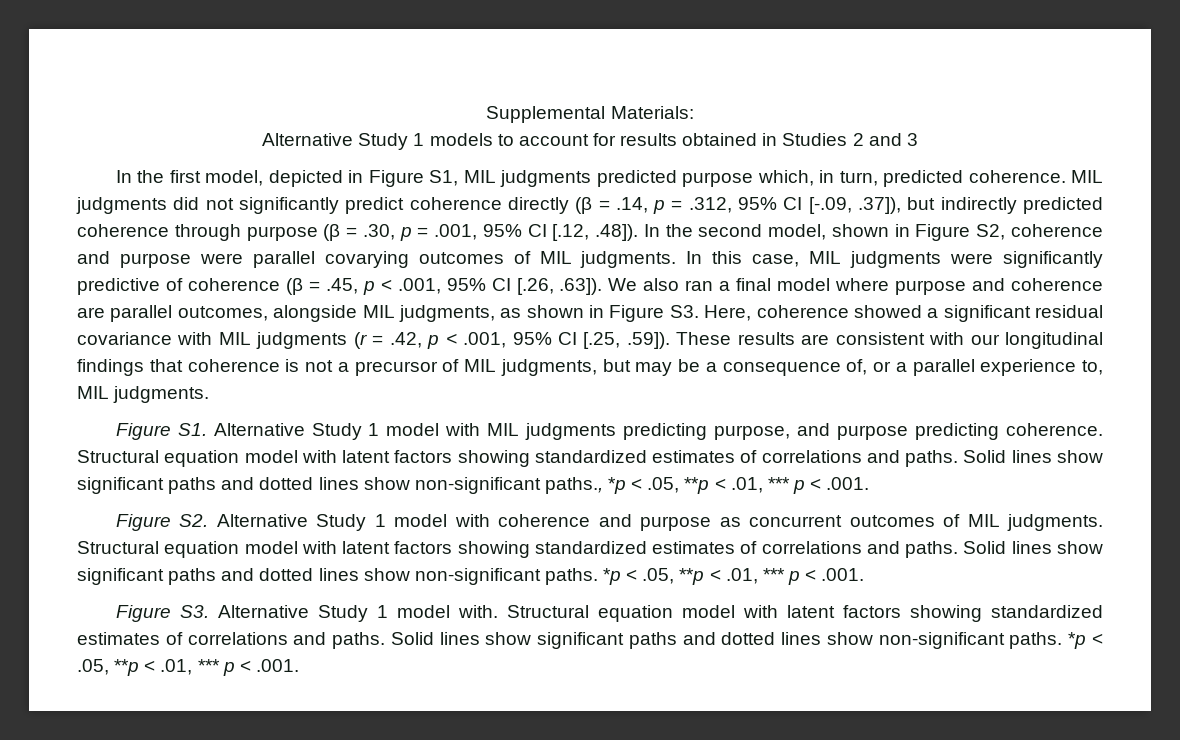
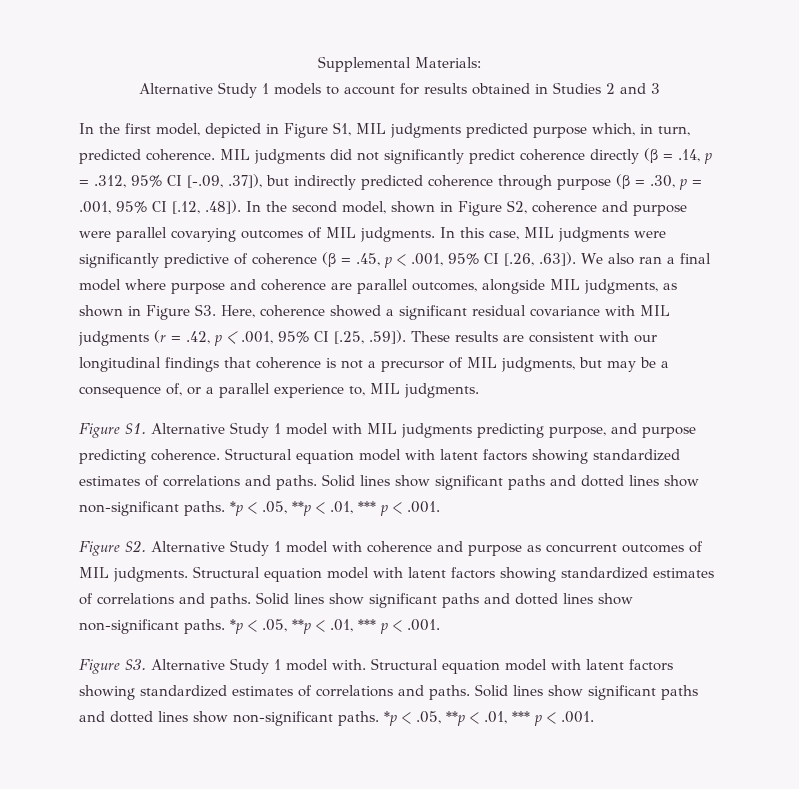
- Figure S1. Alternative Study 1 model with MIL judgments predicting purpose, and purpose predicting coherence. Structural equation model with latent factors showing standardized estimates of correlations and paths. Solid lines show significant paths and dotted lines show non-significant paths., *p < .05, **p < .01, *** p < .001.
+ Figure S1. Alternative Study 1 model with MIL judgments predicting purpose, and purpose predicting coherence. Structural equation model with latent factors showing standardized estimates of correlations and paths. Solid lines show significant paths and dotted lines show non-significant paths. *p < .05, **p < .01, *** p < .001.

